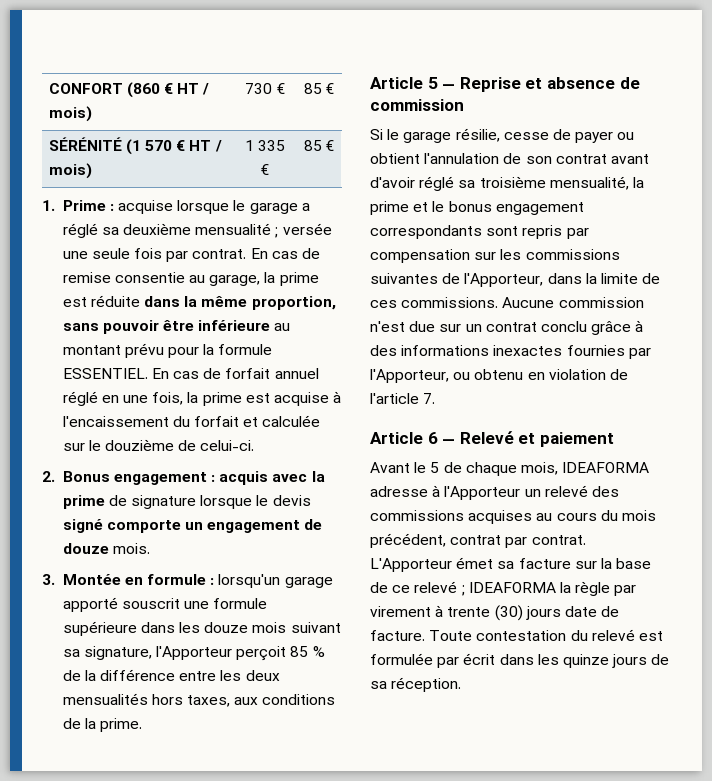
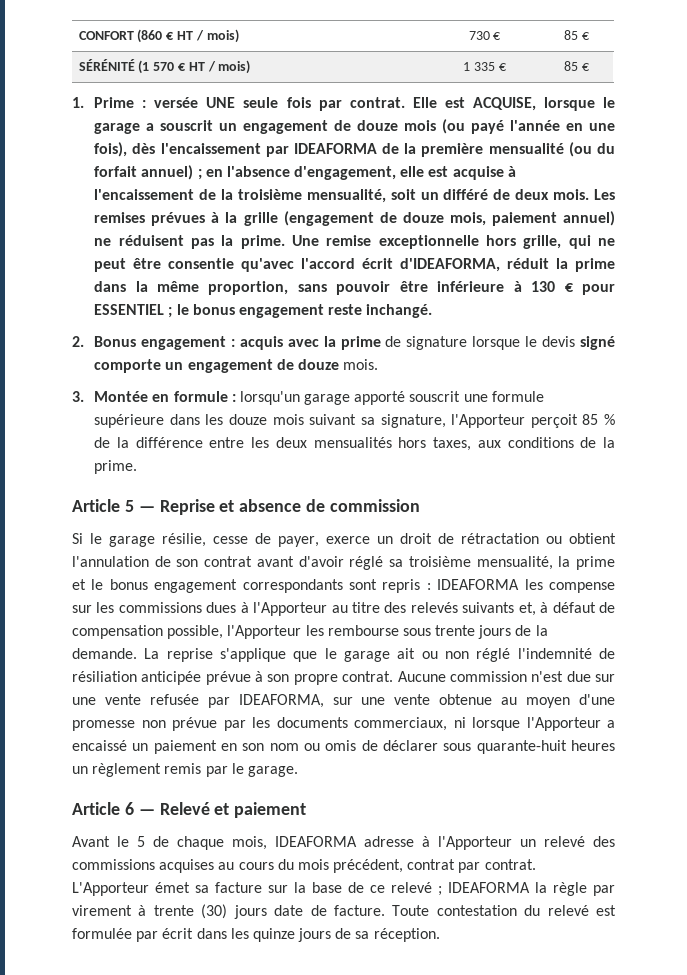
- 1. Prime : acquise lorsque le garage a réglé sa deuxième mensualité ; versée une seule fois par contrat. En cas de remise consentie au garage, la prime est réduite dans la même proportion, sans pouvoir être inférieure au montant prévu pour la formule ESSENTIEL. En cas de forfait annuel réglé en une fois, la prime est acquise à l'encaissement du forfait et calculée sur le douzième de celui-ci.
+ 1. Prime : versée UNE seule fois par contrat. Elle est ACQUISE, lorsque le garage a souscrit un engagement de douze mois (ou payé l'année en une fois), dès l'encaissement par IDEAFORMA de la première mensualité (ou du forfait annuel) ; en l'absence d'engagement, elle est acquise à l'encaissement de la troisième mensualité, soit un différé de deux mois. Les remises prévues à la grille (engagement de douze mois, paiement annuel) ne réduisent pas la prime. Une remise exceptionnelle hors grille, qui ne peut être consentie qu'avec l'accord écrit d'IDEAFORMA, réduit la prime dans la même proportion, sans pouvoir être inférieure à 130 € pour ESSENTIEL ; le bonus engagement reste inchangé.
- Si le garage résilie, cesse de payer ou obtient l'annulation de son contrat avant d'avoir réglé sa troisième mensualité, la prime et le bonus engagement correspondants sont repris par compensation sur les commissions suivantes de l'Apporteur, dans la limite de ces commissions.
+ Si le garage résilie, cesse de payer, exerce un droit de rétractation ou obtient l'annulation de son contrat avant d'avoir réglé sa troisième mensualité, la prime et le bonus engagement correspondants sont repris : IDEAFORMA les compense sur les commissions dues à l'Apporteur au titre des relevés suivants et, à défaut de compensation possible, l'Apporteur les rembourse sous trente jours de la demande. La reprise s'applique que le garage ait ou non réglé l'indemnité de résiliation anticipée prévue à son propre contrat.
- Aucune commission n'est due sur un contrat conclu grâce à des informations inexactes fournies par l'Apporteur, ou obtenu en violation de l'article 7.
+ Aucune commission n'est due sur une vente refusée par IDEAFORMA, sur une vente obtenue au moyen d'une promesse non prévue par les documents commerciaux, ni lorsque l'Apporteur a encaissé un paiement en son nom ou omis de déclarer sous quarante-huit heures un règlement remis par le garage.

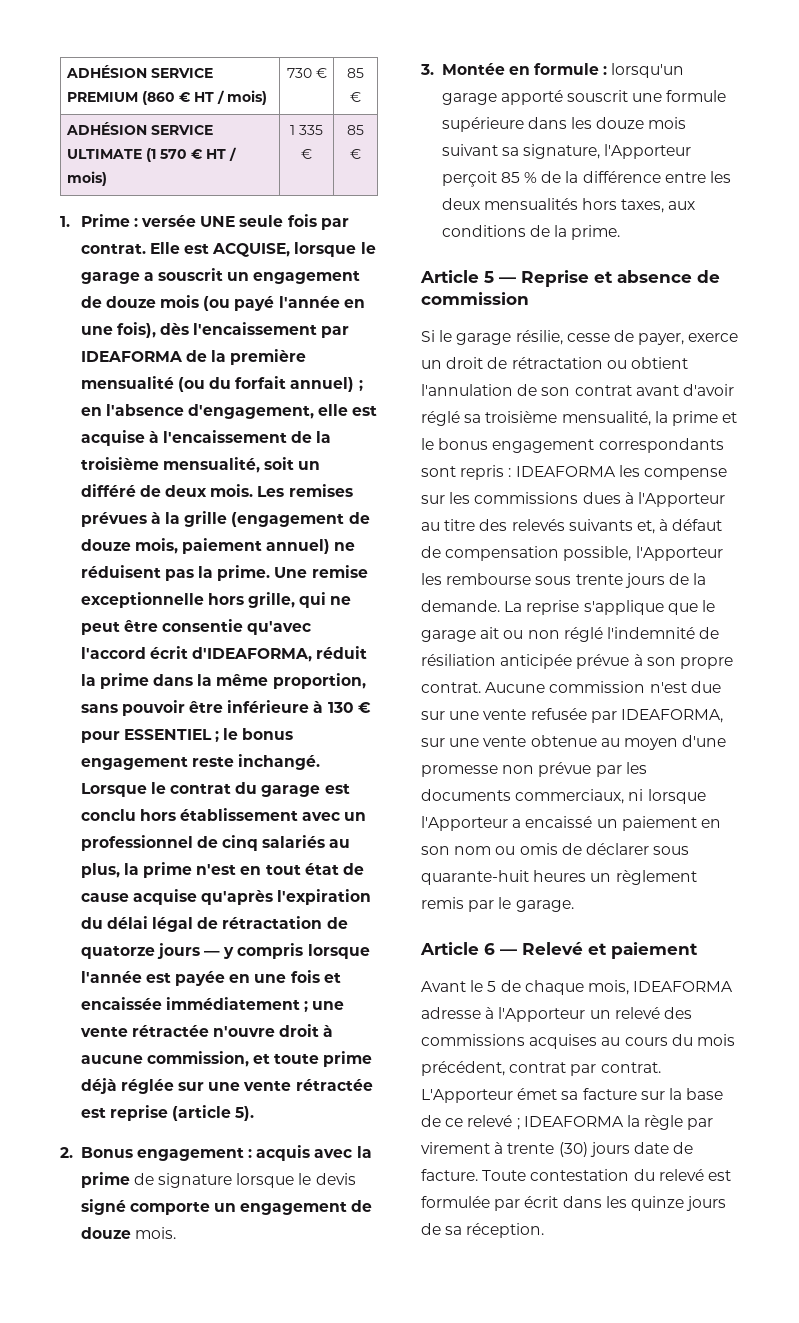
- CONFORT (860 € HT / mois) | 730 € | 85 €
+ ADHÉSION SERVICE PREMIUM (860 € HT / mois) | 730 € | 85 €
- SÉRÉNITÉ (1 570 € HT / mois) | 1 335 € | 85 €
+ ADHÉSION SERVICE ULTIMATE (1 570 € HT / mois) | 1 335 € | 85 €
+ Lorsque le contrat du garage est conclu hors établissement avec un professionnel de cinq salariés au plus, la prime n'est en tout état de cause acquise qu'après l'expiration du délai légal de rétractation de quatorze jours — y compris lorsque l'année est payée en une fois et encaissée immédiatement ; une vente rétractée n'ouvre droit à aucune commission, et toute prime déjà réglée sur une vente rétractée est reprise (article 5).

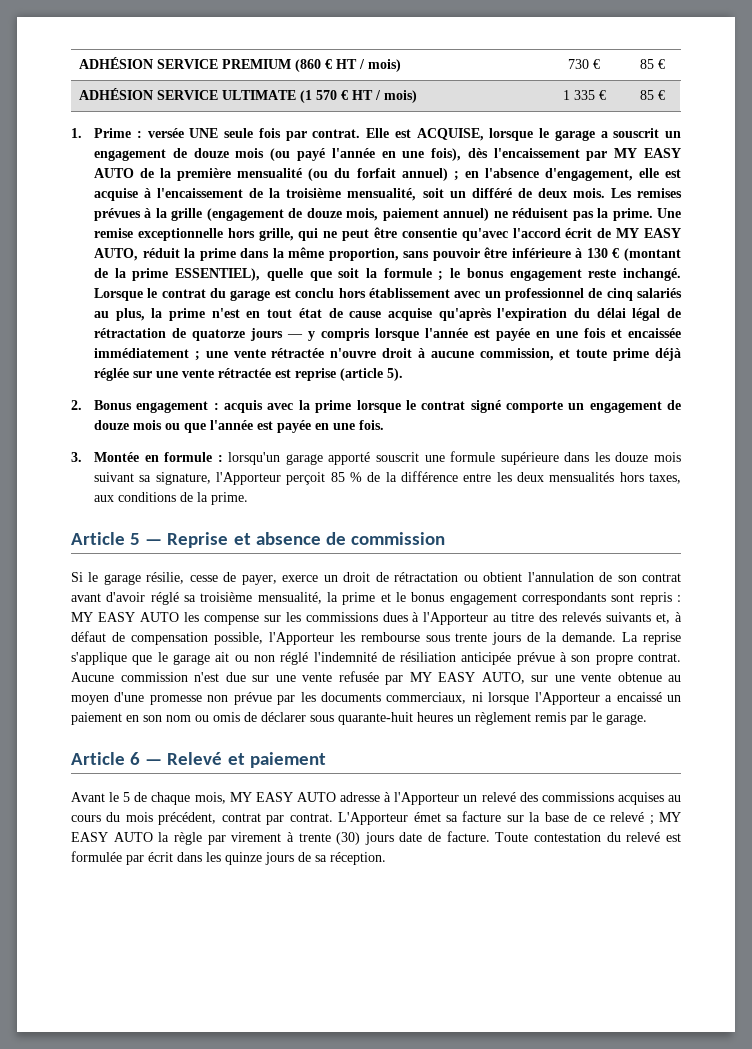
- Elle est ACQUISE, lorsque le garage a souscrit un engagement de douze mois (ou payé l'année en une fois), dès l'encaissement par IDEAFORMA de la première mensualité (ou du forfait annuel) ; en l'absence d'engagement, elle est acquise à l'encaissement de la troisième mensualité, soit un différé de deux mois.
+ Elle est ACQUISE, lorsque le garage a souscrit un engagement de douze mois (ou payé l'année en une fois), dès l'encaissement par MY EASY AUTO de la première mensualité (ou du forfait annuel) ; en l'absence d'engagement, elle est acquise à l'encaissement de la troisième mensualité, soit un différé de deux mois.
- Une remise exceptionnelle hors grille, qui ne peut être consentie qu'avec l'accord écrit d'IDEAFORMA, réduit la prime dans la même proportion, sans pouvoir être inférieure à 130 € pour ESSENTIEL ; le bonus engagement reste inchangé.
+ Une remise exceptionnelle hors grille, qui ne peut être consentie qu'avec l'accord écrit de MY EASY AUTO, réduit la prime dans la même proportion, sans pouvoir être inférieure à 130 € (montant de la prime ESSENTIEL), quelle que soit la formule ; le bonus engagement reste inchangé.
- 2. Bonus engagement : acquis avec la prime de signature lorsque le devis signé comporte un engagement de douze mois.
+ 2. Bonus engagement : acquis avec la prime lorsque le contrat signé comporte un engagement de douze mois ou que l'année est payée en une fois.
- IDEAFORMA les compense sur les commissions dues à l'Apporteur au titre des relevés suivants et, à défaut de compensation possible, l'Apporteur les rembourse sous trente jours de la demande.
+ MY EASY AUTO les compense sur les commissions dues à l'Apporteur au titre des relevés suivants et, à défaut de compensation possible, l'Apporteur les rembourse sous trente jours de la demande.
- Aucune commission n'est due sur une vente refusée par IDEAFORMA, sur une vente obtenue au moyen d'une promesse non prévue par les documents commerciaux, ni lorsque l'Apporteur a encaissé un paiement en son nom ou omis de déclarer sous quarante-huit heures un règlement remis par le garage.
+ Aucune commission n'est due sur une vente refusée par MY EASY AUTO, sur une vente obtenue au moyen d'une promesse non prévue par les documents commerciaux, ni lorsque l'Apporteur a encaissé un paiement en son nom ou omis de déclarer sous quarante-huit heures un règlement remis par le garage.
- Avant le 5 de chaque mois, IDEAFORMA adresse à l'Apporteur un relevé des commissions acquises au cours du mois précédent, contrat par contrat.
+ Avant le 5 de chaque mois, MY EASY AUTO adresse à l'Apporteur un relevé des commissions acquises au cours du mois précédent, contrat par contrat.
- L'Apporteur émet sa facture sur la base de ce relevé ; IDEAFORMA la règle par virement à trente (30) jours date de facture.
+ L'Apporteur émet sa facture sur la base de ce relevé ; MY EASY AUTO la règle par virement à trente (30) jours date de facture.

